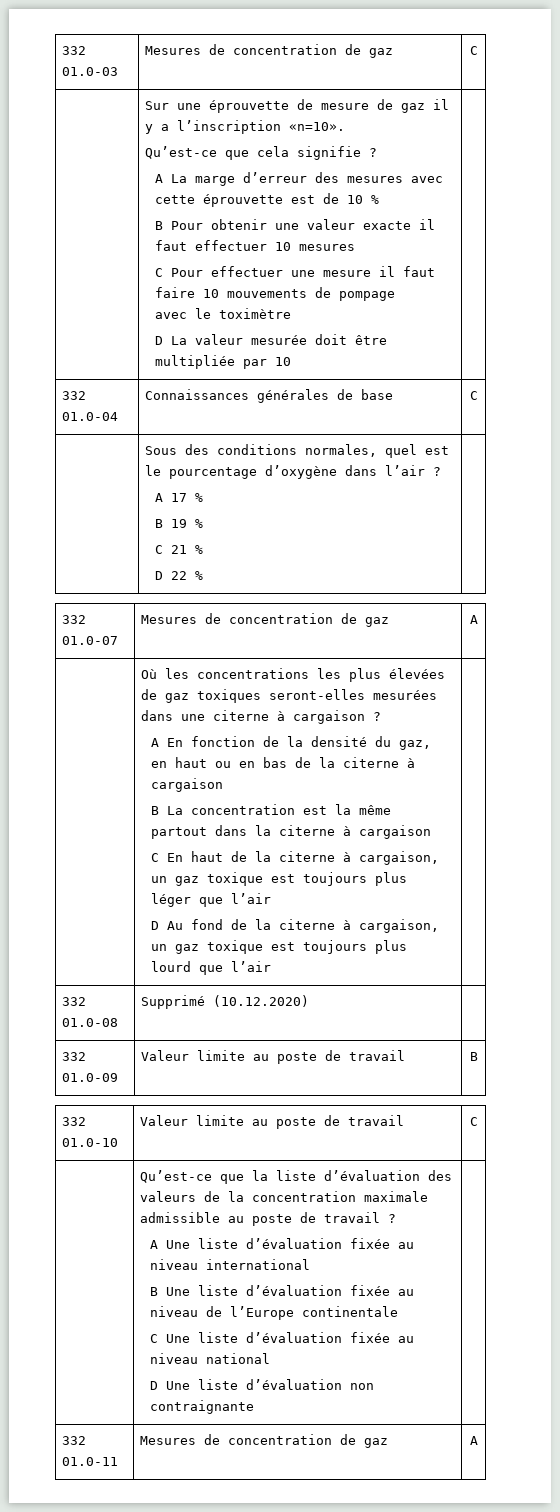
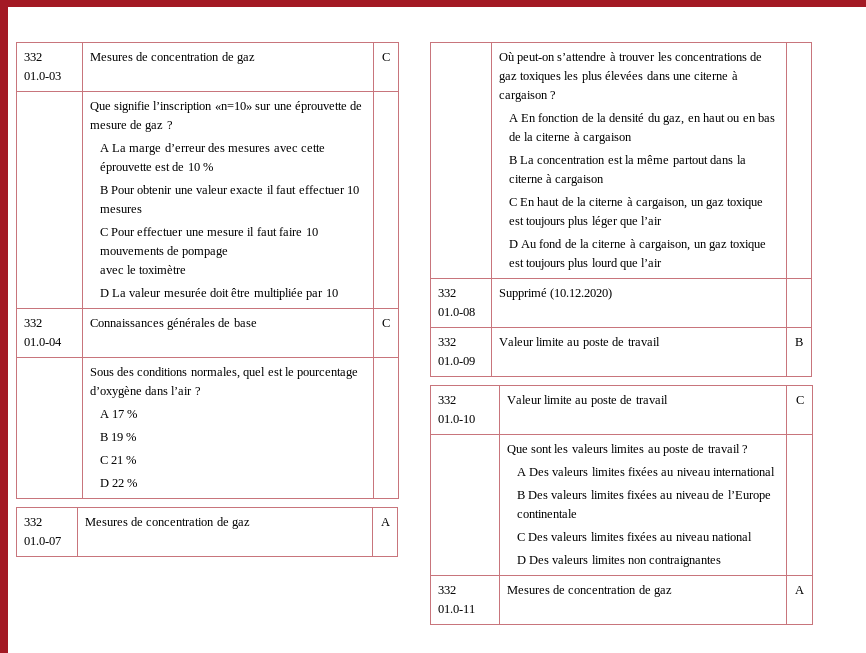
- Sur une éprouvette de mesure de gaz il y a l’inscription «n=10».
- Qu’est-ce que cela signifie ?
+ Que signifie l’inscription «n=10» sur une éprouvette de mesure de gaz ?
- Où les concentrations les plus élevées de gaz toxiques seront-elles mesurées dans une citerne à cargaison ?
+ Où peut-on s’attendre à trouver les concentrations de gaz toxiques les plus élevées dans une citerne à cargaison ?
- Qu’est-ce que la liste d’évaluation des valeurs de la concentration maximale admissible au poste de travail ?
+ Que sont les valeurs limites au poste de travail ?
- A Une liste d’évaluation fixée au niveau international
+ A Des valeurs limites fixées au niveau international
- B Une liste d’évaluation fixée au niveau de l’Europe continentale
+ B Des valeurs limites fixées au niveau de l’Europe continentale
- C Une liste d’évaluation fixée au niveau national
+ C Des valeurs limites fixées au niveau national
- D Une liste d’évaluation non contraignante
+ D Des valeurs limites non contraignantes

